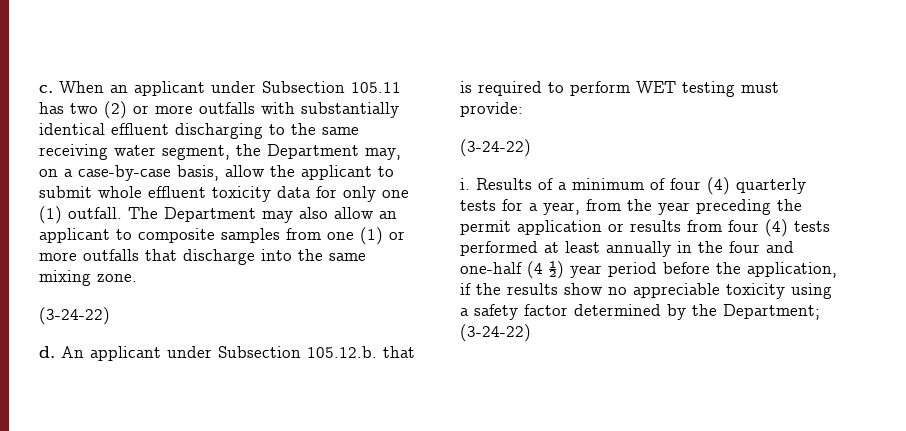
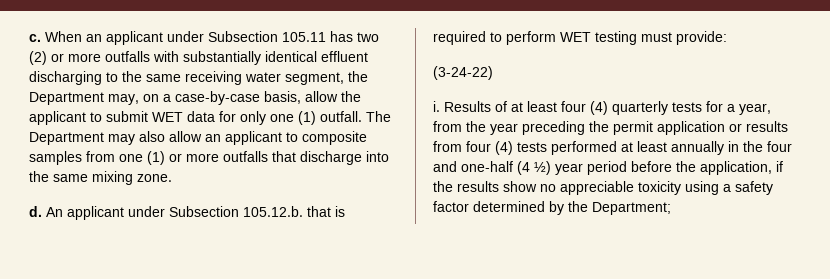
- When an applicant under Subsection 105.11 has two (2) or more outfalls with substantially identical effluent discharging to the same receiving water segment, the Department may, on a case-by-case basis, allow the applicant to submit whole effluent toxicity data for only one (1) outfall.
+ When an applicant under Subsection 105.11 has two (2) or more outfalls with substantially identical effluent discharging to the same receiving water segment, the Department may, on a case-by-case basis, allow the applicant to submit WET data for only one (1) outfall.
  The Department may also allow an applicant to composite samples from one (1) or more outfalls that discharge into the same mixing zone.
- (3-24-22)
- Results of a minimum of four (4) quarterly tests for a year, from the year preceding the permit application or results from four (4) tests performed at least annually in the four and one-half (4 ½) year period before the application, if the results show no appreciable toxicity using a safety factor determined by the Department; (3-24-22)
+ Results of at least four (4) quarterly tests for a year, from the year preceding the permit application or results from four (4) tests performed at least annually in the four and one-half (4 ½) year period before the application, if the results show no appreciable toxicity using a safety factor determined by the Department;

